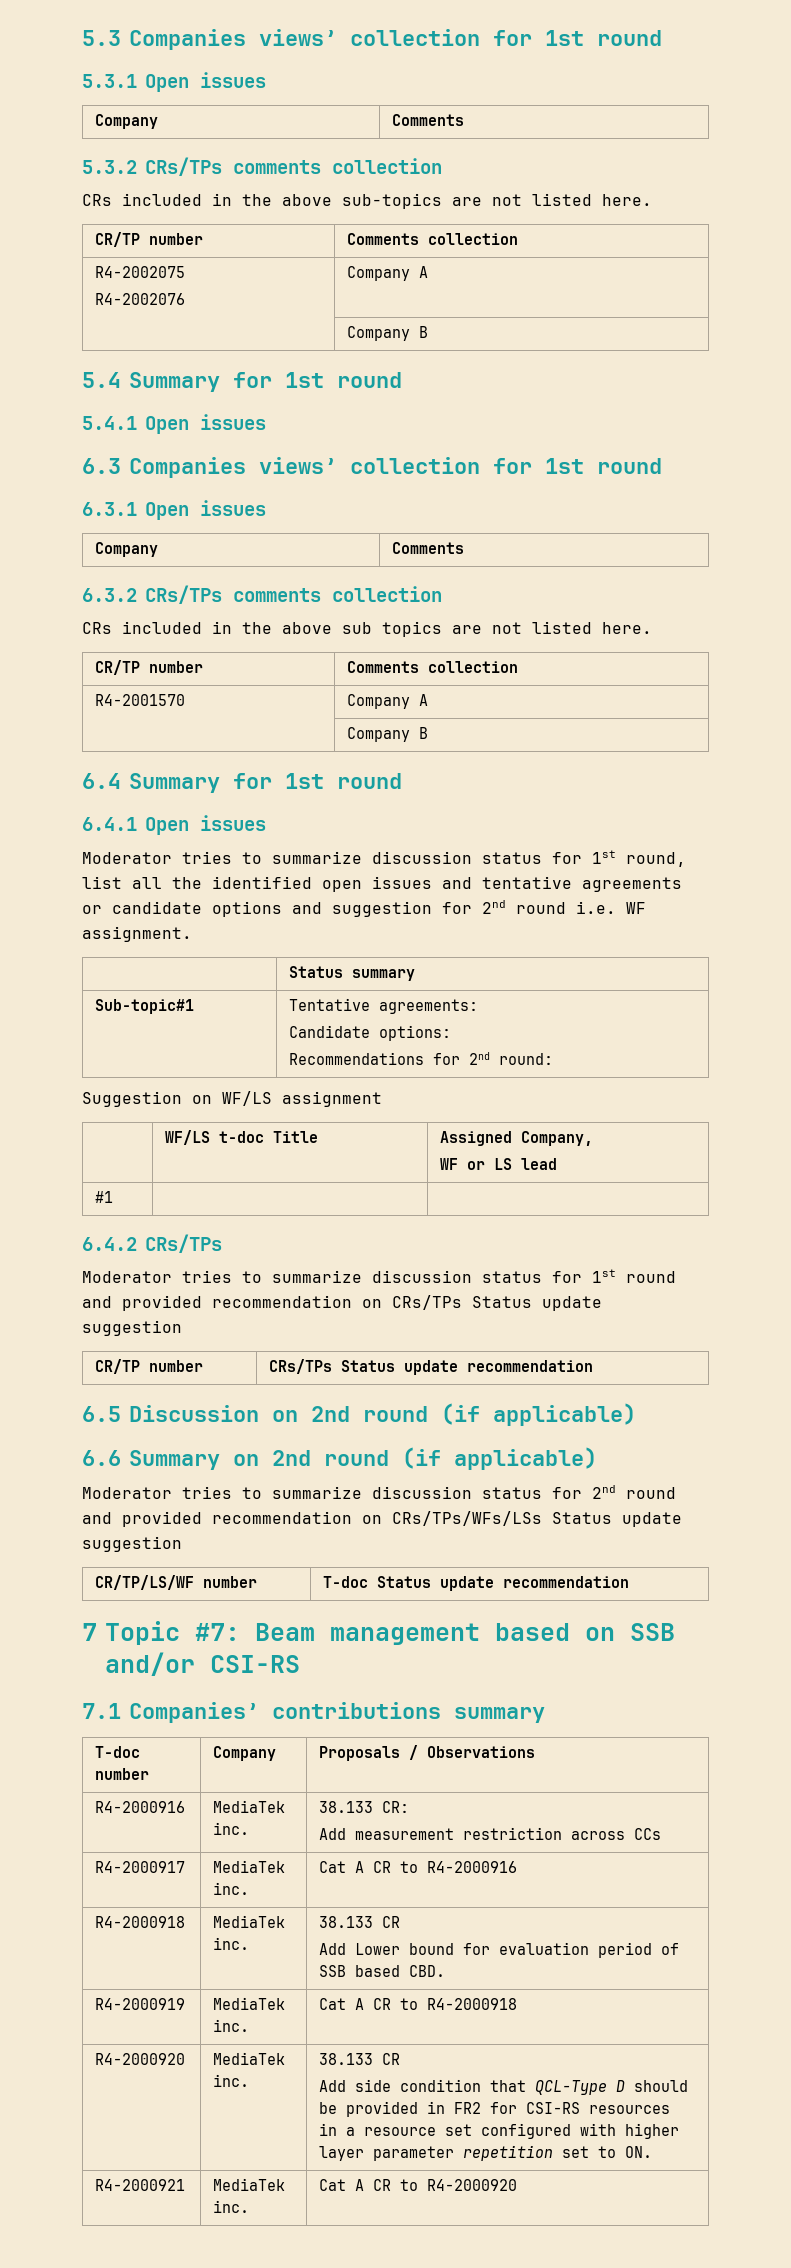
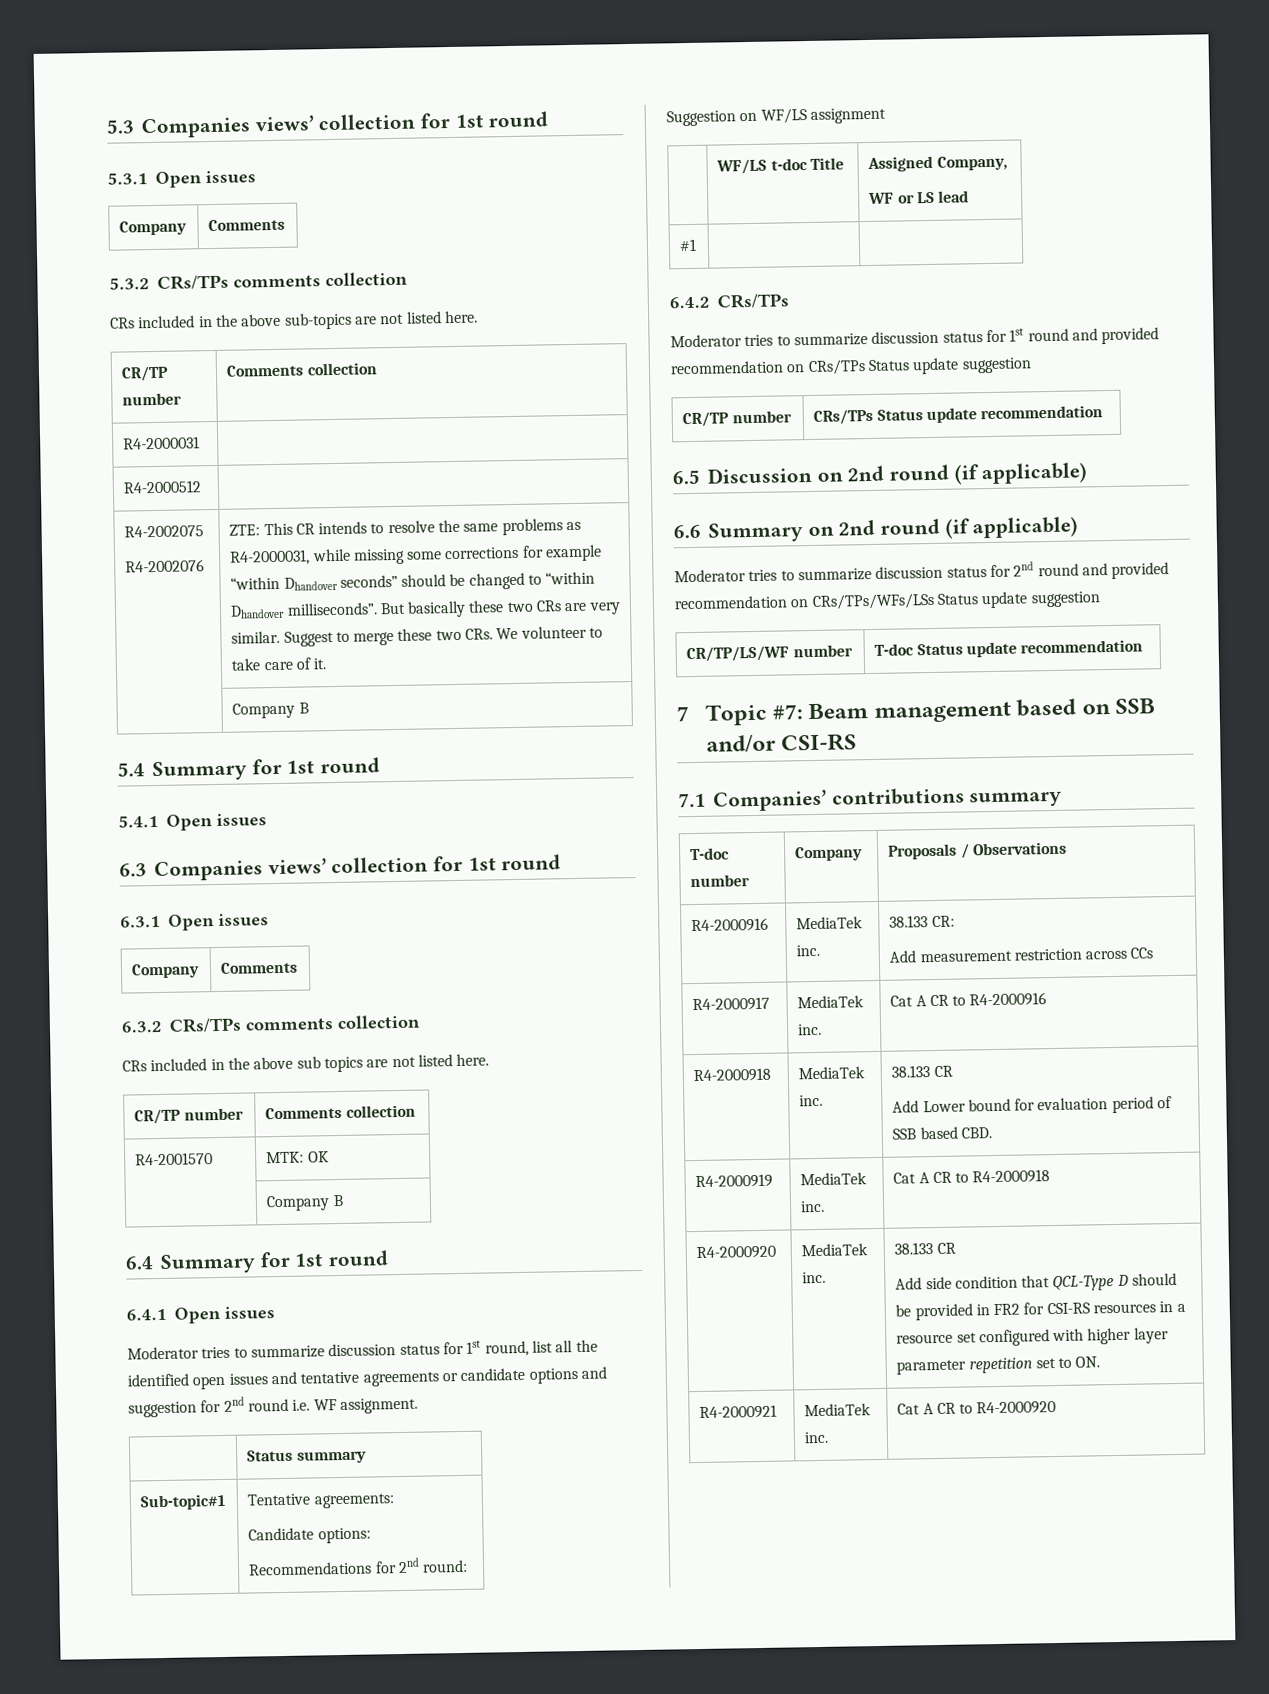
+ R4-2000031 |
+ R4-2000512 |
- R4-2002076 | Company A
+ R4-2002076 | ZTE: This CR intends to resolve the same problems as R4-2000031, while missing some corrections for example “within Dhandover seconds” should be changed to “within Dhandover milliseconds”. But basically these two CRs are very similar. Suggest to merge these two CRs. We volunteer to take care of it.
- R4-2001570 | Company A
+ R4-2001570 | MTK: OK

